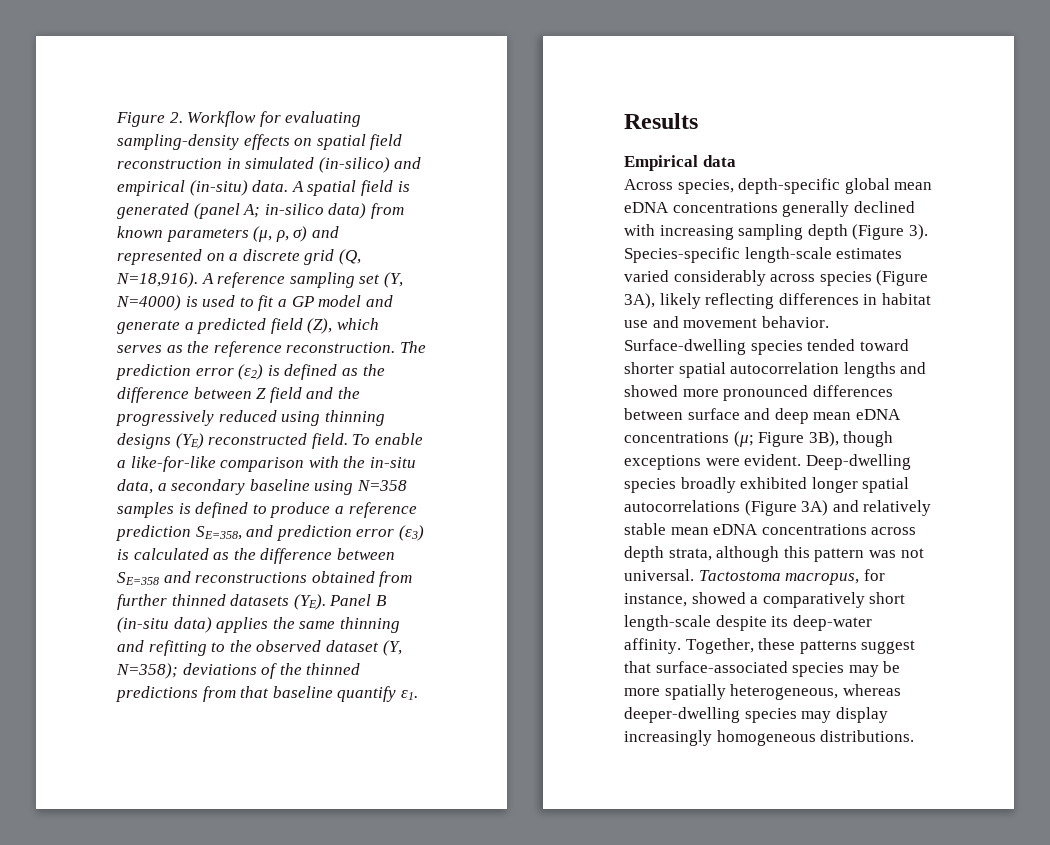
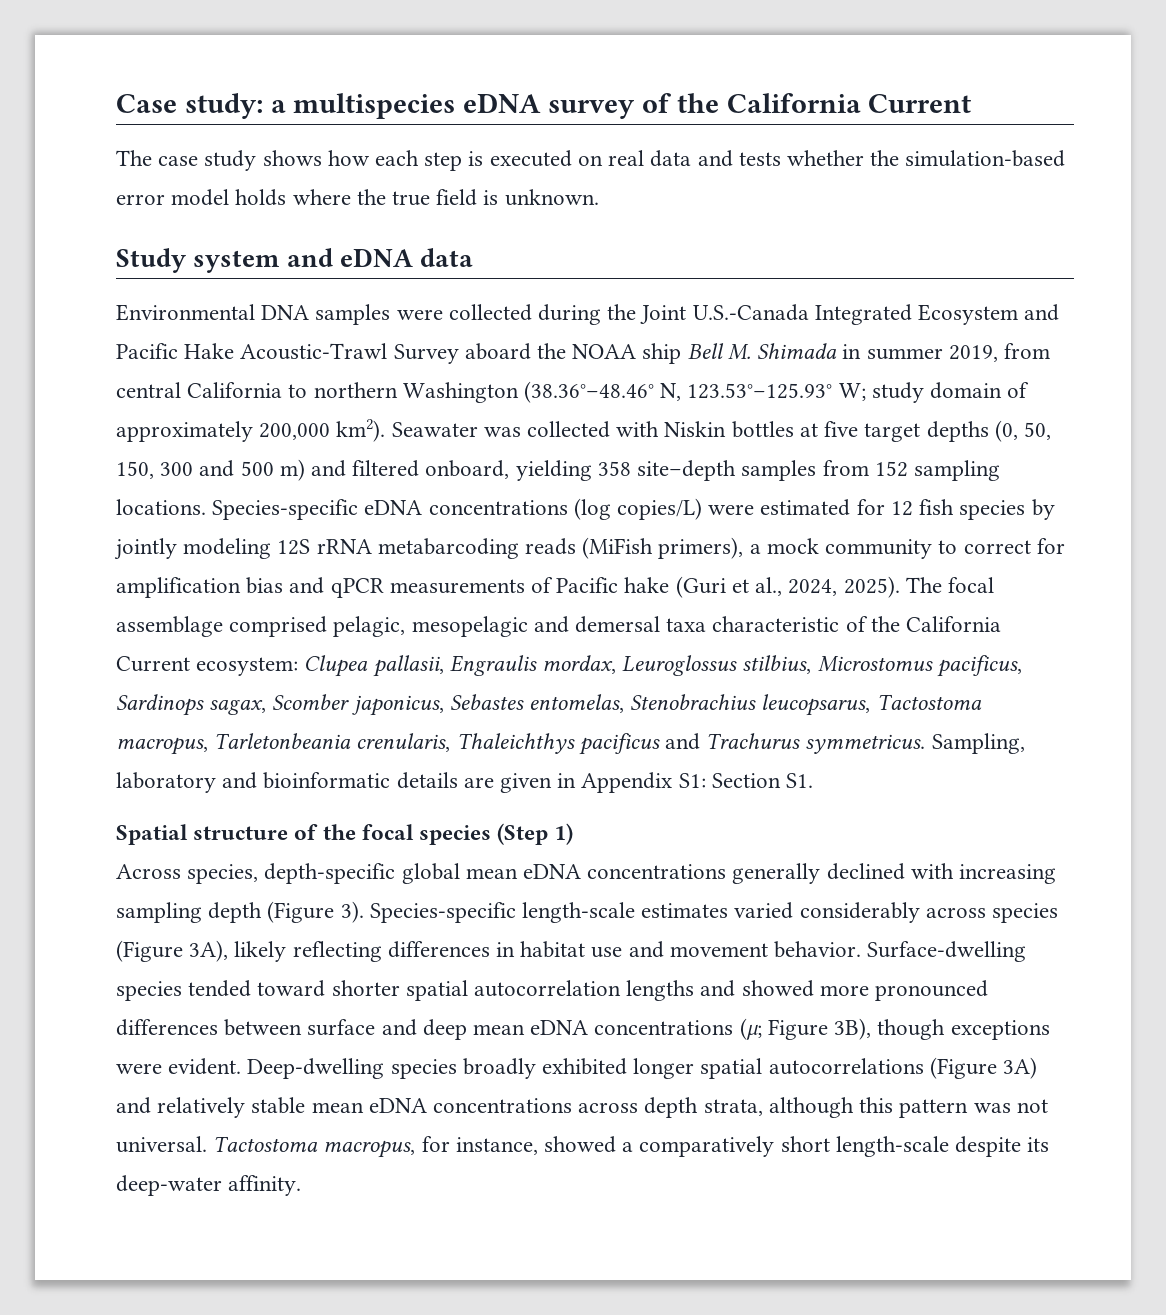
- Figure 2. Workflow for evaluating sampling‐density effects on spatial field reconstruction in simulated (in-silico) and empirical (in-situ) data. A spatial field is generated (panel A; in-silico data) from known parameters (μ, ρ, σ) and represented on a discrete grid (Q, N=18,916). A reference sampling set (Y, N=4000) is used to fit a GP model and generate a predicted field (Z), which serves as the reference reconstruction. The prediction error (ε2) is defined as the difference between Z field and the progressively reduced using thinning designs (YE) reconstructed field. To enable a like-for-like comparison with the in-situ data, a secondary baseline using N=358 samples is defined to produce a reference prediction SE=358, and prediction error (ε3) is calculated as the difference between SE=358 and reconstructions obtained from further thinned datasets (YE). Panel B (in-situ data) applies the same thinning and refitting to the observed dataset (Y, N=358); deviations of the thinned predictions from that baseline quantify ε1.
- Results
- Empirical data
+ Case study: a multispecies eDNA survey of the California Current
+ The case study shows how each step is executed on real data and tests whether the simulation-based error model holds where the true field is unknown.
+ Study system and eDNA data
+ Environmental DNA samples were collected during the Joint U.S.-Canada Integrated Ecosystem and Pacific Hake Acoustic-Trawl Survey aboard the NOAA ship Bell M. Shimada in summer 2019, from central California to northern Washington (38.36°–48.46° N, 123.53°–125.93° W; study domain of approximately 200,000 km2). Seawater was collected with Niskin bottles at five target depths (0, 50, 150, 300 and 500 m) and filtered onboard, yielding 358 site–depth samples from 152 sampling locations. Species-specific eDNA concentrations (log copies/L) were estimated for 12 fish species by jointly modeling 12S rRNA metabarcoding reads (MiFish primers), a mock community to correct for amplification bias and qPCR measurements of Pacific hake (Guri et al., 2024, 2025). The focal assemblage comprised pelagic, mesopelagic and demersal taxa characteristic of the California Current ecosystem: Clupea pallasii, Engraulis mordax, Leuroglossus stilbius, Microstomus pacificus, Sardinops sagax, Scomber japonicus, Sebastes entomelas, Stenobrachius leucopsarus, Tactostoma macropus, Tarletonbeania crenularis, Thaleichthys pacificus and Trachurus symmetricus. Sampling, laboratory and bioinformatic details are given in Appendix S1: Section S1.
+ Spatial structure of the focal species (Step 1)
- Together, these patterns suggest that surface-associated species may be more spatially heterogeneous, whereas deeper-dwelling species may display increasingly homogeneous distributions.

